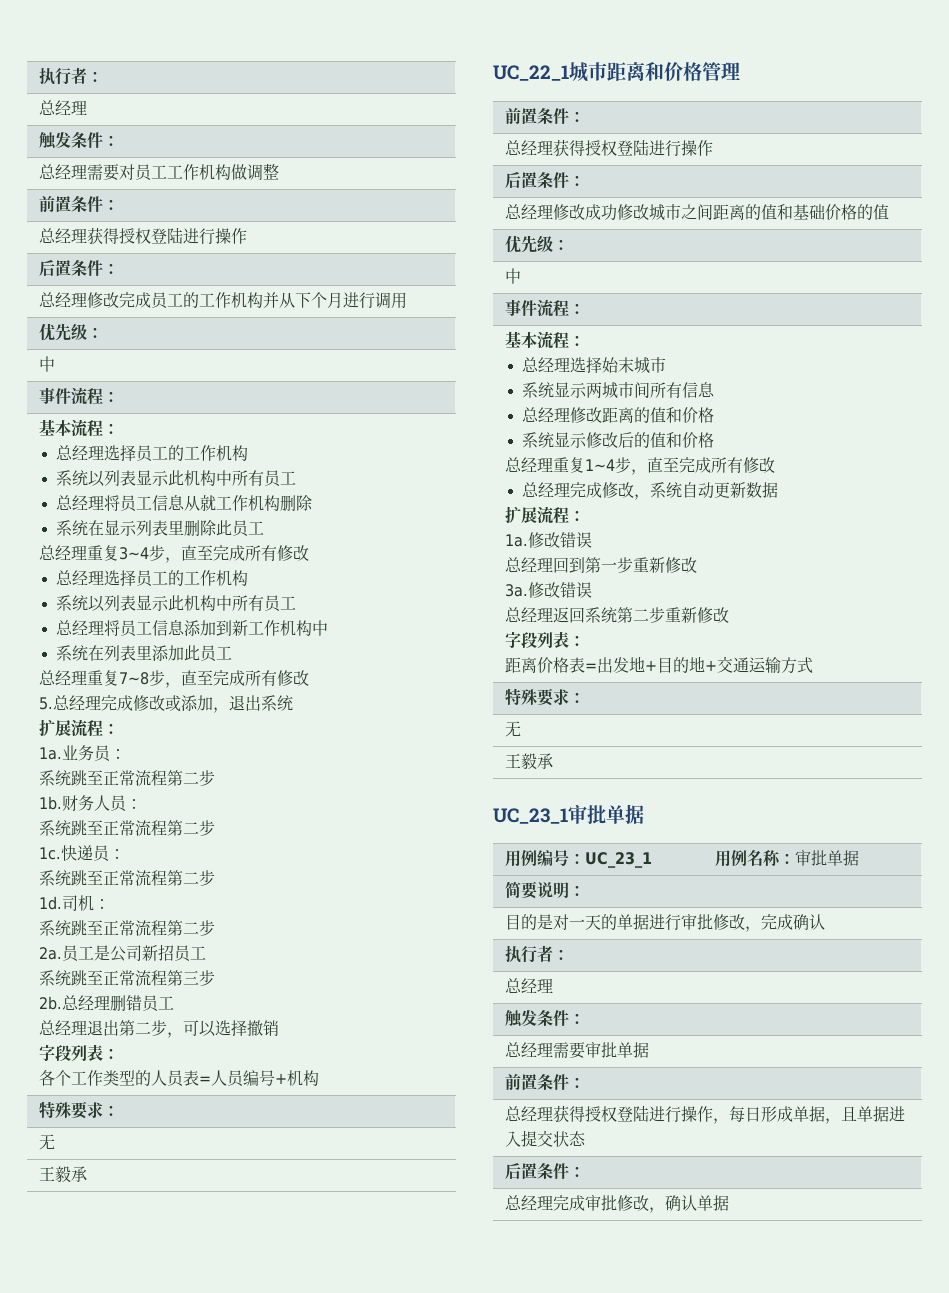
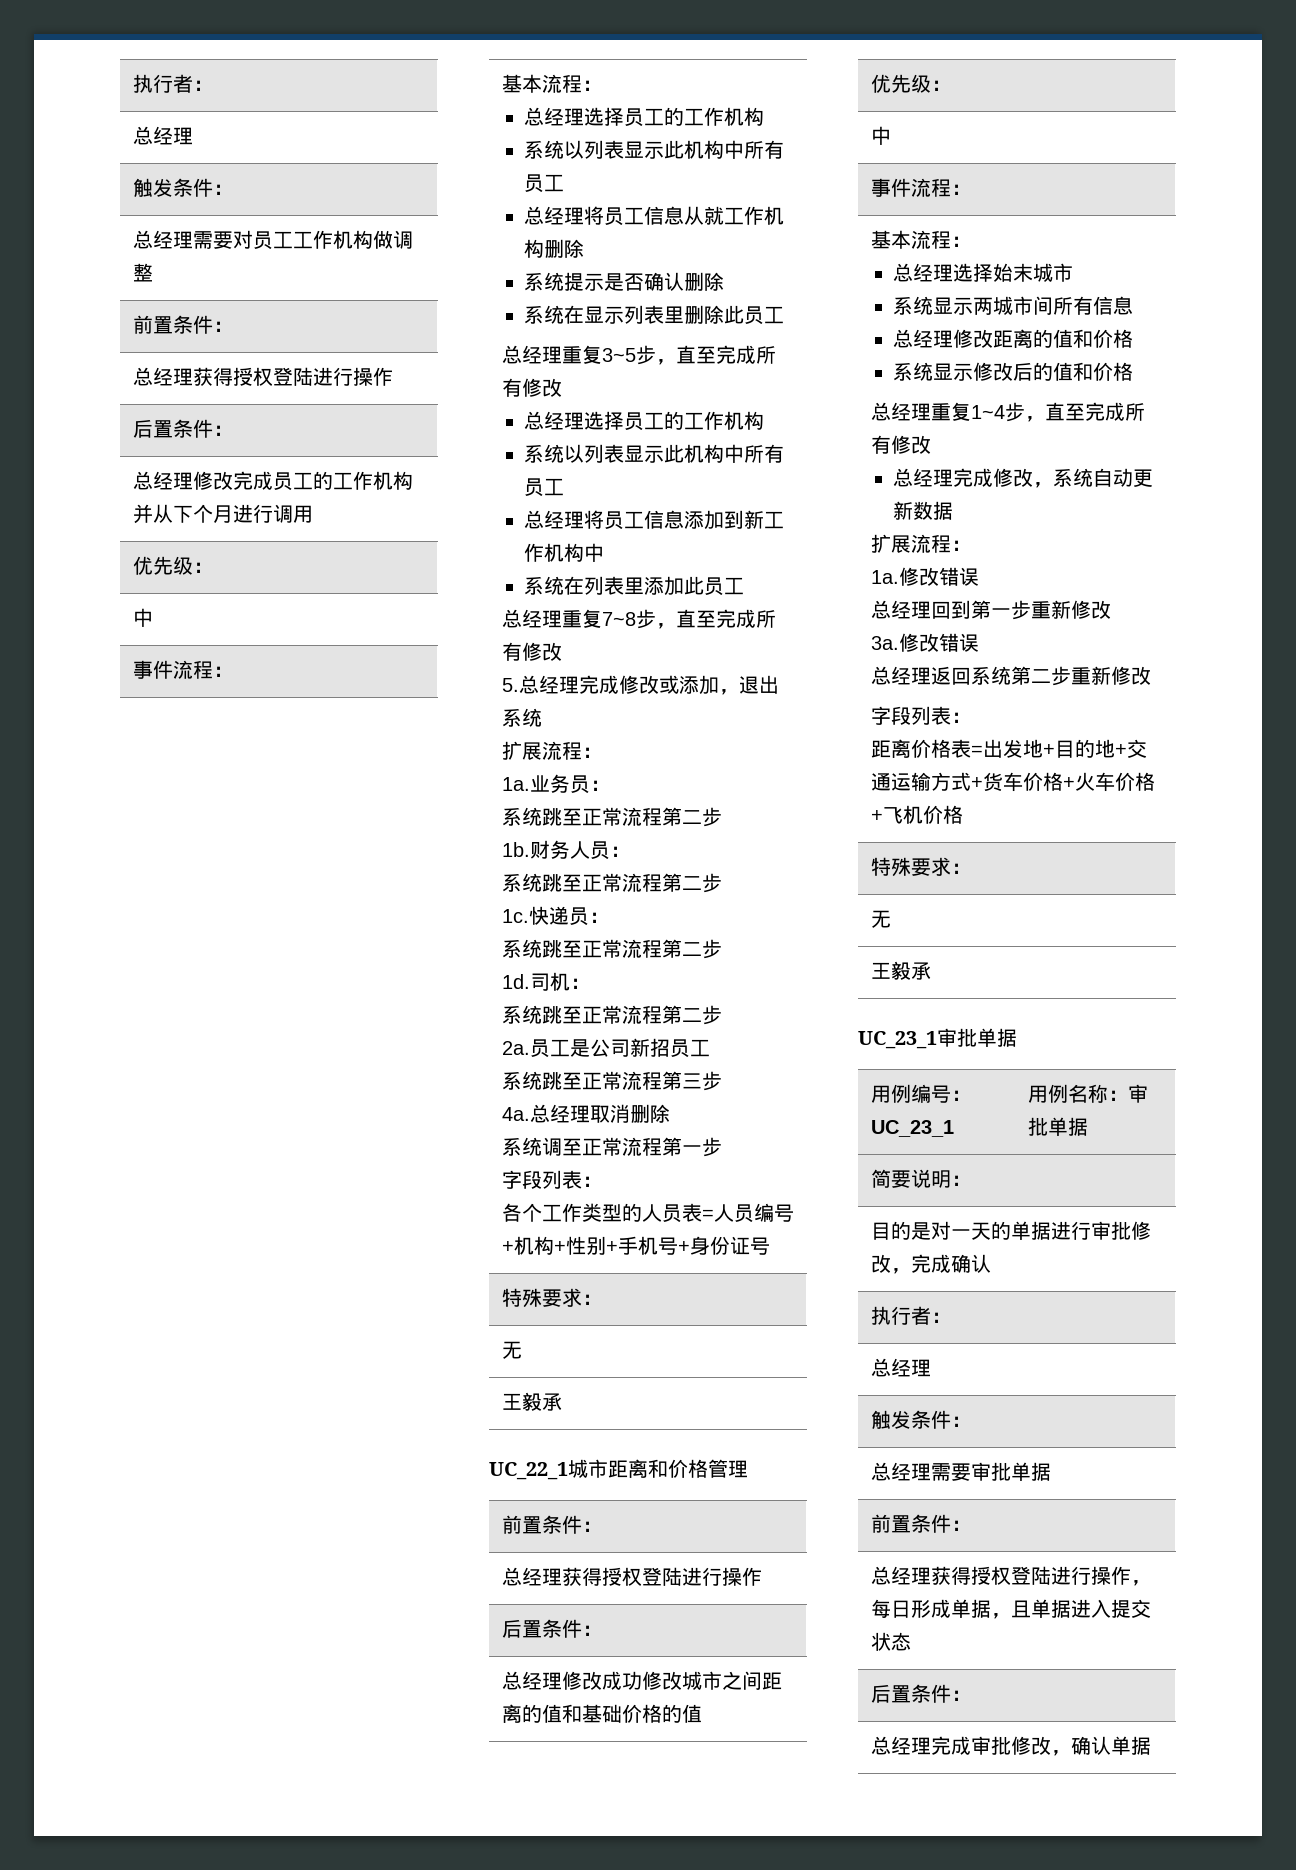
+ 系统提示是否确认删除
- 总经理重复3~4步，直至完成所有修改
+ 总经理重复3~5步，直至完成所有修改
- 2b.总经理删错员工
- 总经理退出第二步，可以选择撤销
+ 4a.总经理取消删除
+ 系统调至正常流程第一步
- 各个工作类型的人员表=人员编号+机构
+ 各个工作类型的人员表=人员编号+机构+性别+手机号+身份证号
- 距离价格表=出发地+目的地+交通运输方式
+ 距离价格表=出发地+目的地+交通运输方式+货车价格+火车价格+飞机价格

